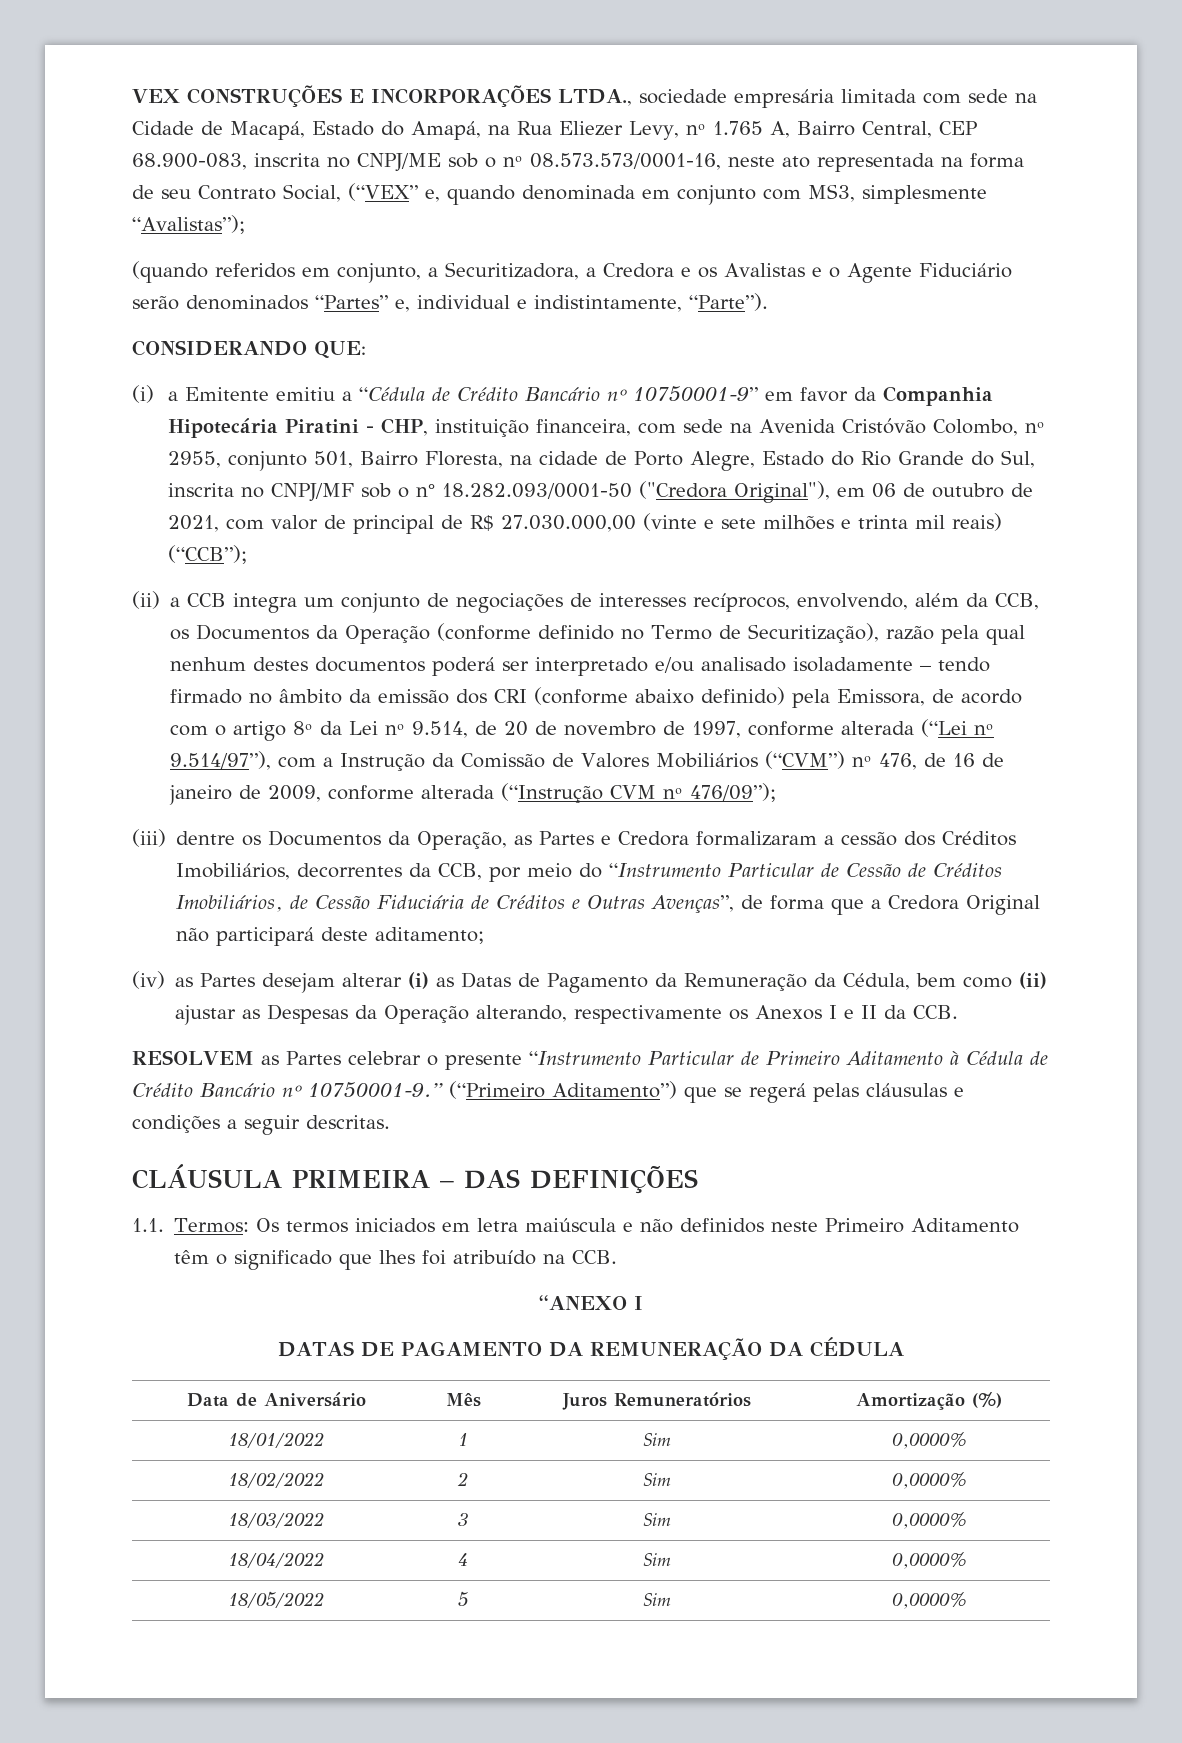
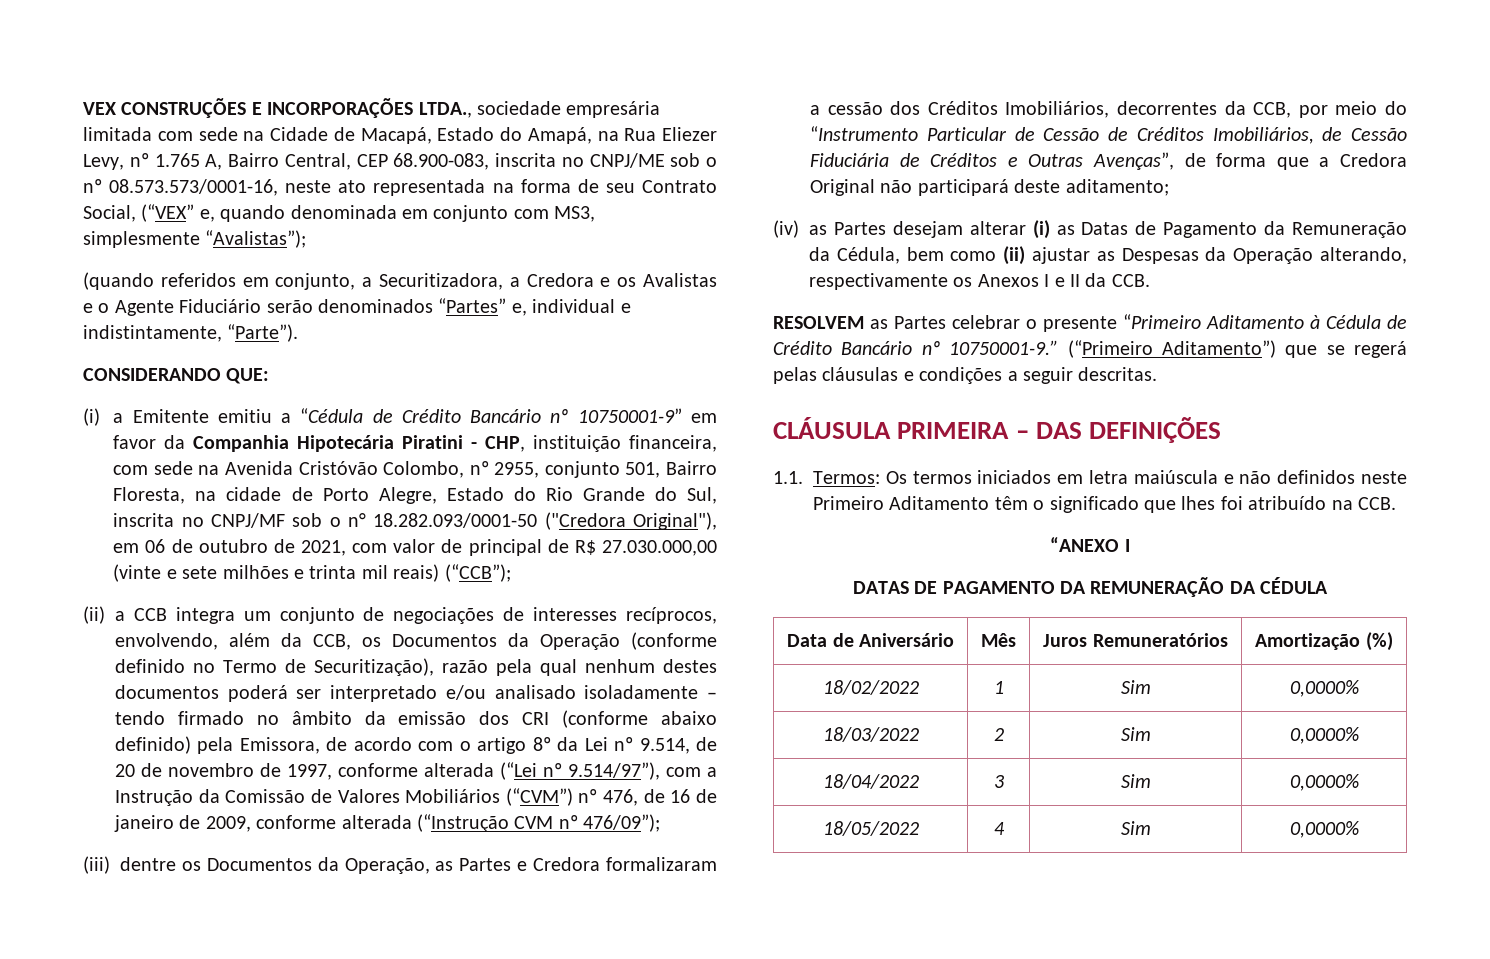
- RESOLVEM as Partes celebrar o presente “Instrumento Particular de Primeiro Aditamento à Cédula de Crédito Bancário nº 10750001-9.”
+ RESOLVEM as Partes celebrar o presente “Primeiro Aditamento à Cédula de Crédito Bancário nº 10750001-9.”
- 18/01/2022 | 1 | Sim | 0,0000%
+ 18/02/2022 | 1 | Sim | 0,0000%
- 18/02/2022 | 2 | Sim | 0,0000%
+ 18/03/2022 | 2 | Sim | 0,0000%
- 18/03/2022 | 3 | Sim | 0,0000%
+ 18/04/2022 | 3 | Sim | 0,0000%
- 18/04/2022 | 4 | Sim | 0,0000%
+ 18/05/2022 | 4 | Sim | 0,0000%
- 18/05/2022 | 5 | Sim | 0,0000%

